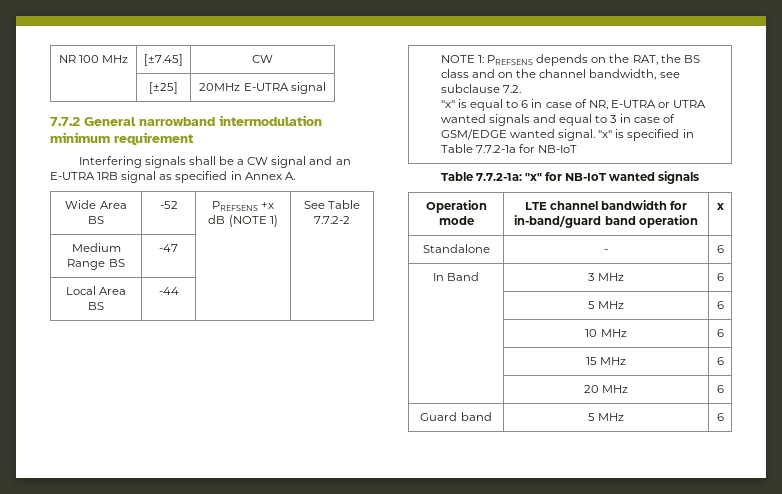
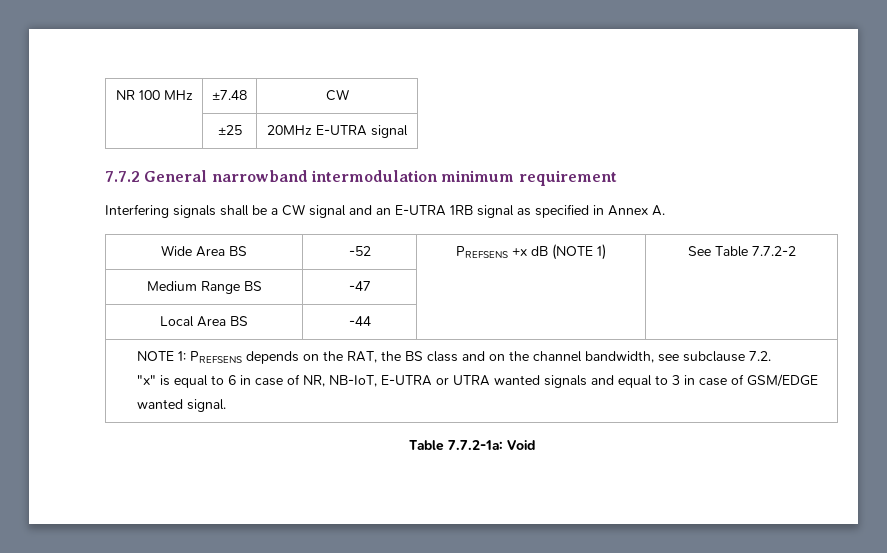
- NR 100 MHz | [±7.45] | CW
+ NR 100 MHz | ±7.48 | CW
- | [±25] | 20MHz E-UTRA signal
+ | ±25 | 20MHz E-UTRA signal
- "x" is equal to 6 in case of NR, E-UTRA or UTRA wanted signals and equal to 3 in case of GSM/EDGE wanted signal. "x" is specified in Table 7.7.2-1a for NB-IoT
- Table 7.7.2-1a: "x" for NB-IoT wanted signals
- Operation mode | LTE channel bandwidth for in-band/guard band operation | x
- Standalone | - | 6
- In Band | 3 MHz | 6
- | 5 MHz | 6
- | 10 MHz | 6
- | 15 MHz | 6
- | 20 MHz | 6
- Guard band | 5 MHz | 6
+ "x" is equal to 6 in case of NR, NB-IoT, E-UTRA or UTRA wanted signals and equal to 3 in case of GSM/EDGE wanted signal.
+ Table 7.7.2-1a: Void

